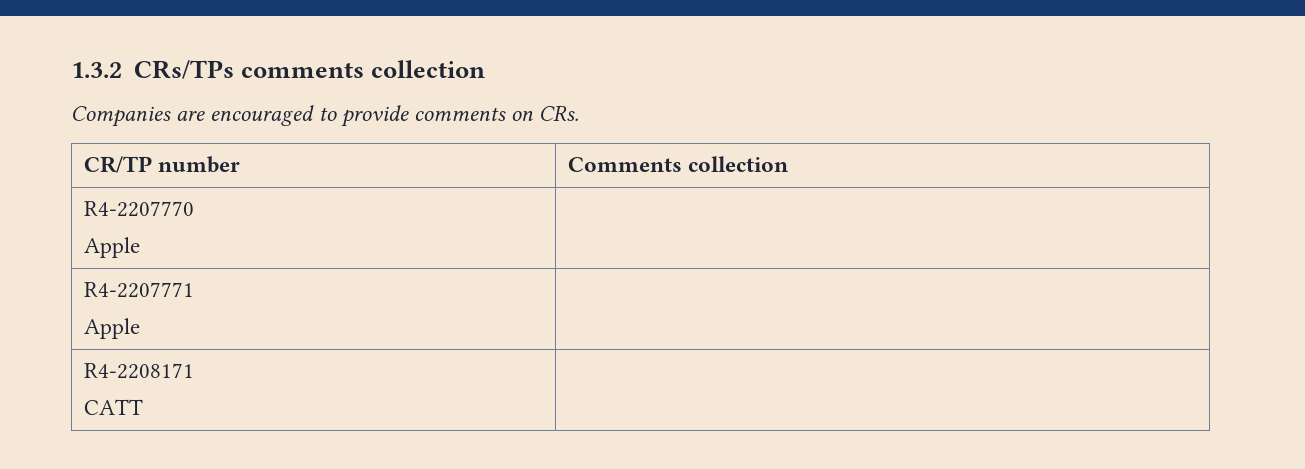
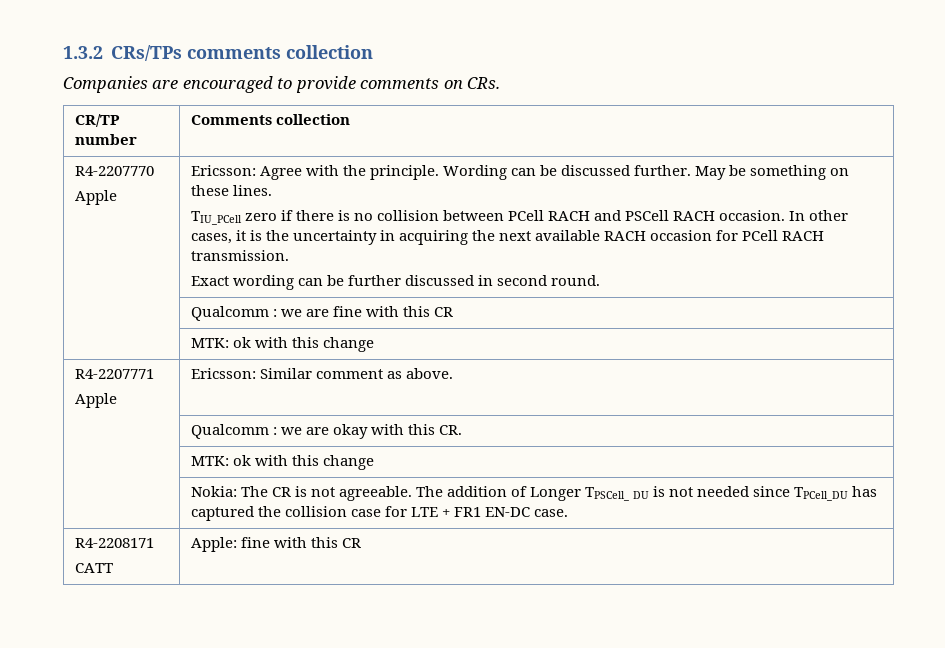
+ Ericsson: Agree with the principle. Wording can be discussed further. May be something on these lines.
+ TIU_PCell zero if there is no collision between PCell RACH and PSCell RACH occasion. In other cases, it is the uncertainty in acquiring the next available RACH occasion for PCell RACH transmission.
+ Exact wording can be further discussed in second round.
+ | Qualcomm : we are fine with this CR
+ | MTK: ok with this change
  R4-2207771
- Apple |
+ Apple | Ericsson: Similar comment as above.
+ | Qualcomm : we are okay with this CR.
+ | MTK: ok with this change
+ | Nokia: The CR is not agreeable. The addition of Longer TPSCell_ DU is not needed since TPCell_DU has captured the collision case for LTE + FR1 EN-DC case.
  R4-2208171
- CATT |
+ CATT | Apple: fine with this CR

